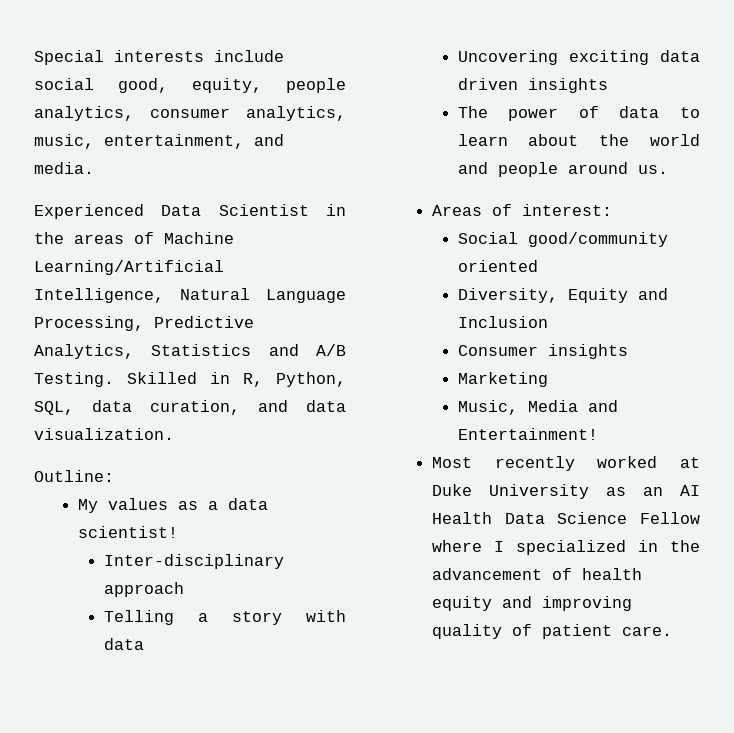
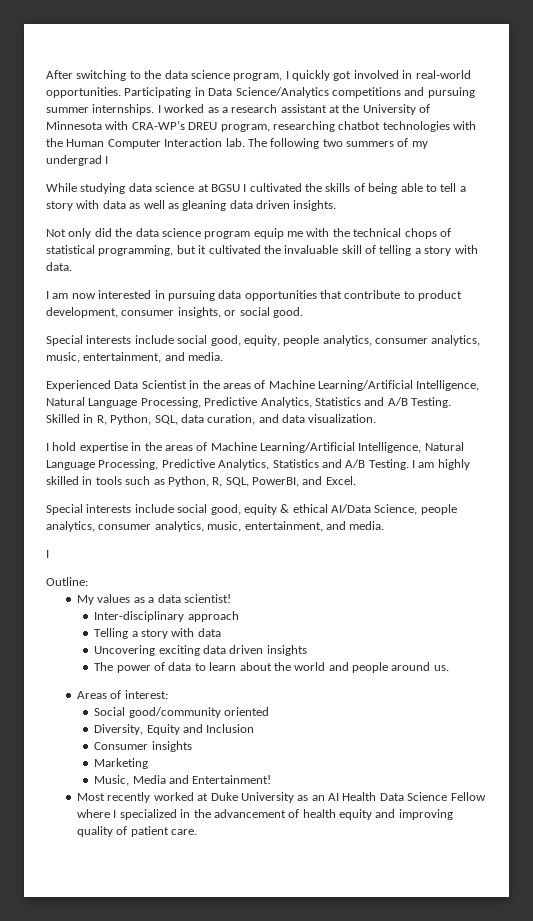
+ After switching to the data science program, I quickly got involved in real-world opportunities. Participating in Data Science/Analytics competitions and pursuing summer internships. I worked as a research assistant at the University of Minnesota with CRA-WP’s DREU program, researching chatbot technologies with the Human Computer Interaction lab. The following two summers of my undergrad I
+ While studying data science at BGSU I cultivated the skills of being able to tell a story with data as well as gleaning data driven insights.
+ Not only did the data science program equip me with the technical chops of statistical programming, but it cultivated the invaluable skill of telling a story with data.
+ I am now interested in pursuing data opportunities that contribute to product development, consumer insights, or social good.
+ I hold expertise in the areas of Machine Learning/Artificial Intelligence, Natural Language Processing, Predictive Analytics, Statistics and A/B Testing. I am highly skilled in tools such as Python, R, SQL, PowerBI, and Excel.
+ Special interests include social good, equity & ethical AI/Data Science, people analytics, consumer analytics, music, entertainment, and media.
+ I

